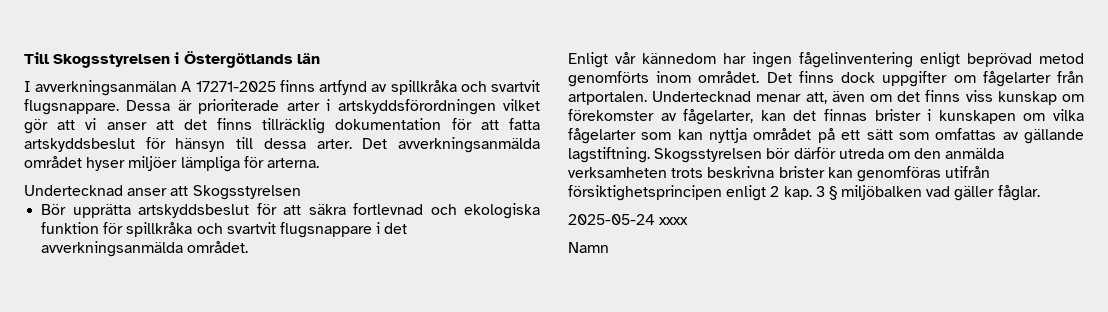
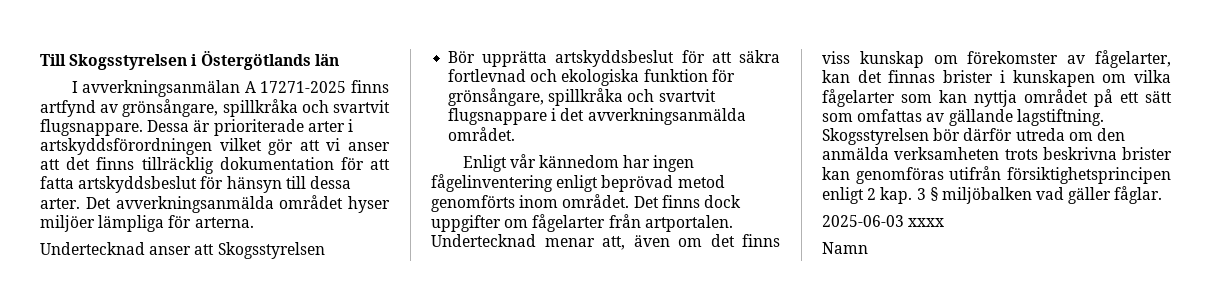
- I avverkningsanmälan A 17271-2025 finns artfynd av spillkråka och svartvit flugsnappare.
+ I avverkningsanmälan A 17271-2025 finns artfynd av grönsångare, spillkråka och svartvit flugsnappare.
- Bör upprätta artskyddsbeslut för att säkra fortlevnad och ekologiska funktion för spillkråka och svartvit flugsnappare i det avverkningsanmälda området.
+ Bör upprätta artskyddsbeslut för att säkra fortlevnad och ekologiska funktion för grönsångare, spillkråka och svartvit flugsnappare i det avverkningsanmälda området.
- 2025-05-24 xxxx
+ 2025-06-03 xxxx

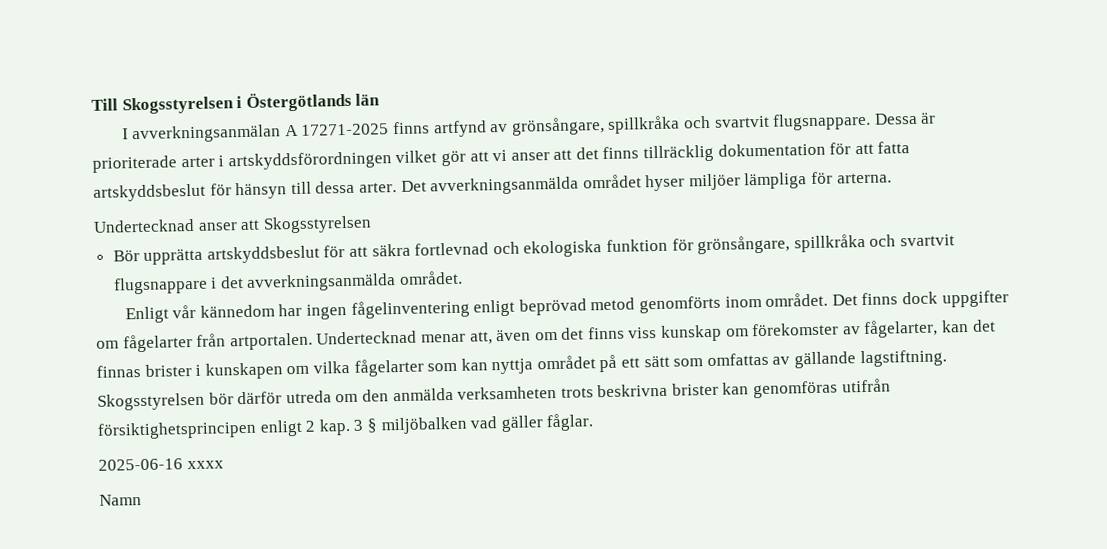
- 2025-06-03 xxxx
+ 2025-06-16 xxxx

